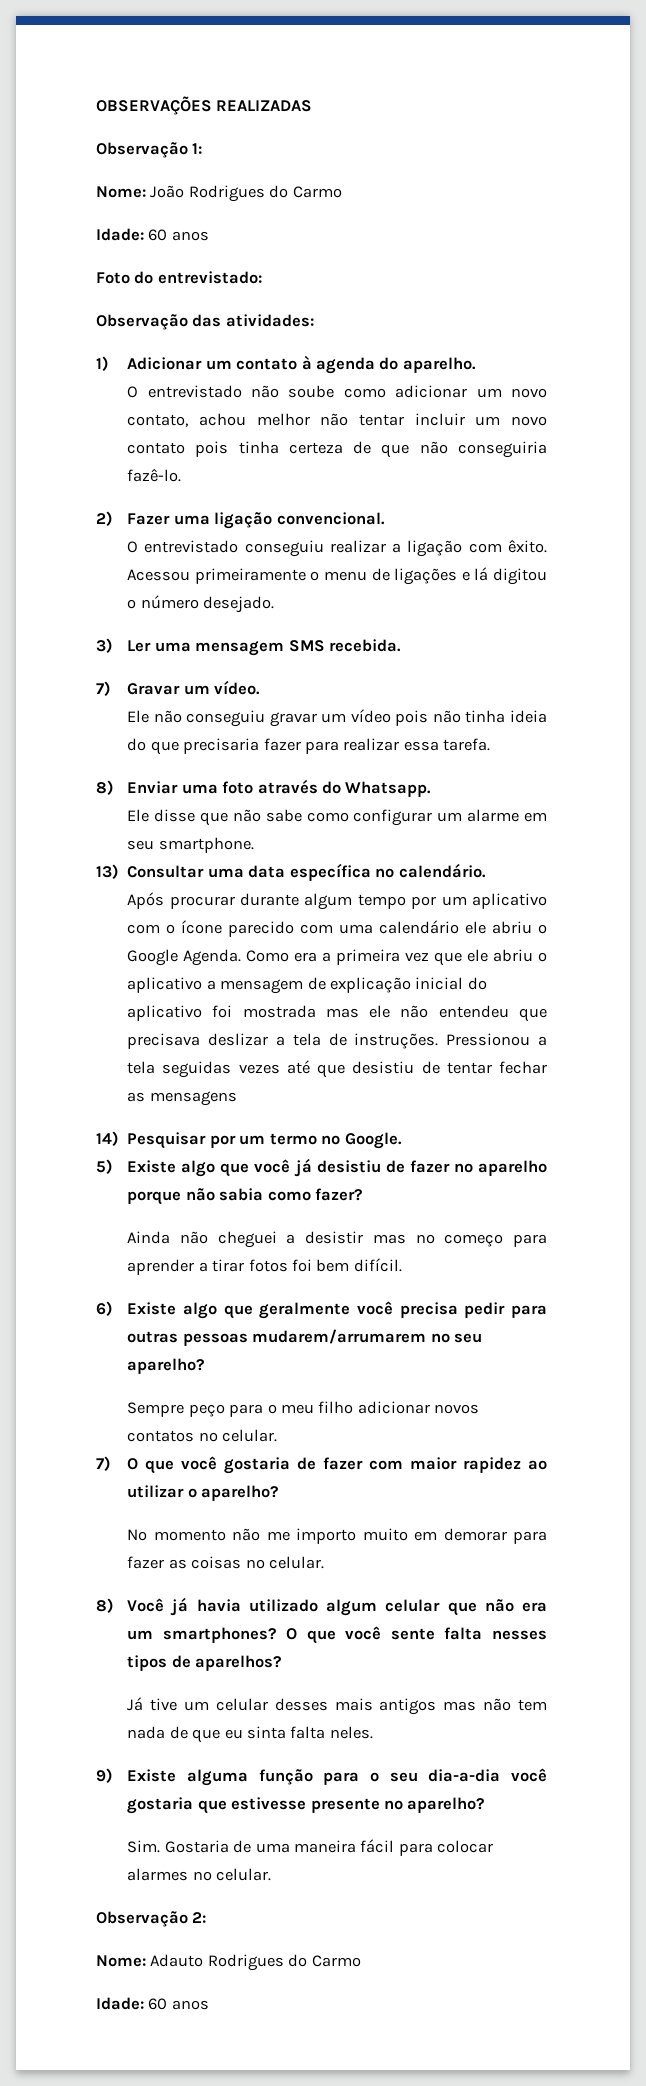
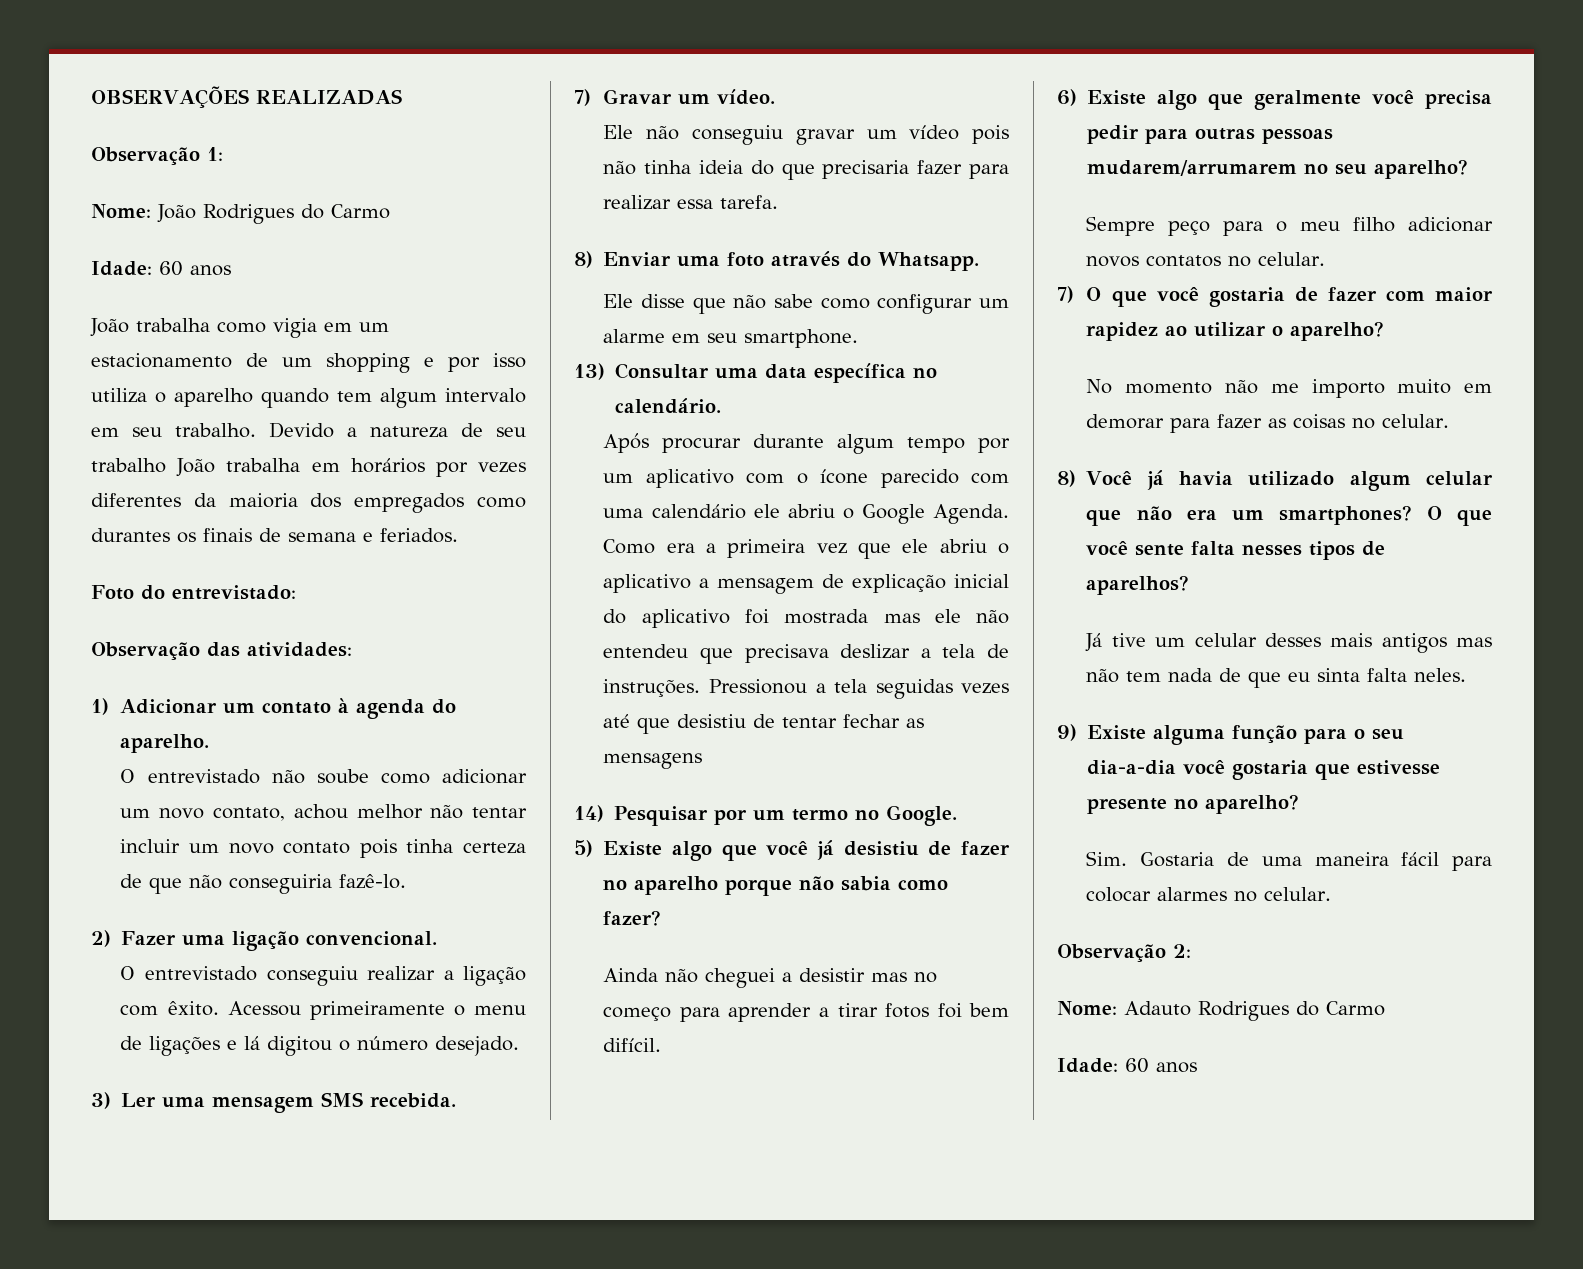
+ João trabalha como vigia em um estacionamento de um shopping e por isso utiliza o aparelho quando tem algum intervalo em seu trabalho. Devido a natureza de seu trabalho João trabalha em horários por vezes diferentes da maioria dos empregados como durantes os finais de semana e feriados.

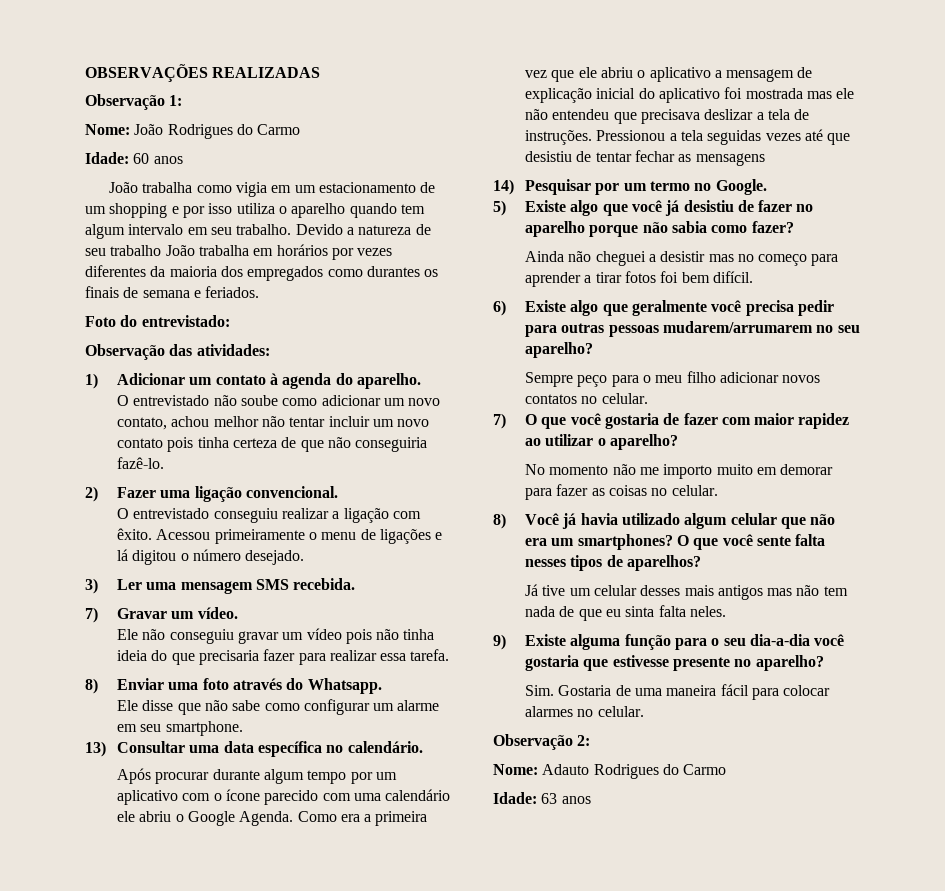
  Nome: Adauto Rodrigues do Carmo
- Idade: 60 anos
+ Idade: 63 anos

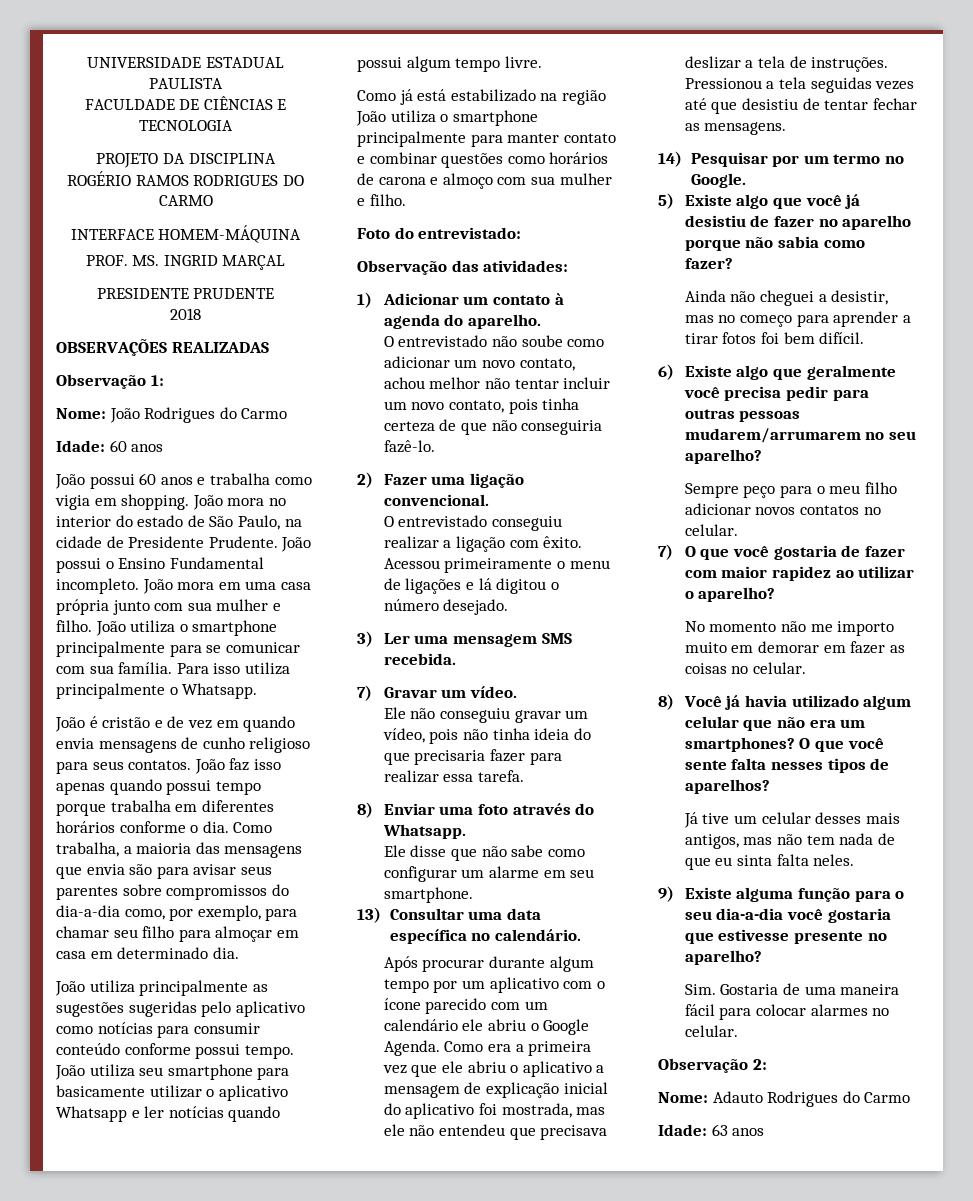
+ UNIVERSIDADE ESTADUAL PAULISTA
+ FACULDADE DE CIÊNCIAS E TECNOLOGIA
+ PROJETO DA DISCIPLINA
+ ROGÉRIO RAMOS RODRIGUES DO CARMO
+ INTERFACE HOMEM-MÁQUINA
+ PROF. MS. INGRID MARÇAL
+ PRESIDENTE PRUDENTE
+ 2018
- João trabalha como vigia em um estacionamento de um shopping e por isso utiliza o aparelho quando tem algum intervalo em seu trabalho. Devido a natureza de seu trabalho João trabalha em horários por vezes diferentes da maioria dos empregados como durantes os finais de semana e feriados.
+ João possui 60 anos e trabalha como vigia em shopping. João mora no interior do estado de São Paulo, na cidade de Presidente Prudente. João possui o Ensino Fundamental incompleto. João mora em uma casa própria junto com sua mulher e filho. João utiliza o smartphone principalmente para se comunicar com sua família. Para isso utiliza principalmente o Whatsapp.
+ João é cristão e de vez em quando envia mensagens de cunho religioso para seus contatos. João faz isso apenas quando possui tempo porque trabalha em diferentes horários conforme o dia. Como trabalha, a maioria das mensagens que envia são para avisar seus parentes sobre compromissos do dia-a-dia como, por exemplo, para chamar seu filho para almoçar em casa em determinado dia.
+ João utiliza principalmente as sugestões sugeridas pelo aplicativo como notícias para consumir conteúdo conforme possui tempo. João utiliza seu smartphone para basicamente utilizar o aplicativo Whatsapp e ler notícias quando possui algum tempo livre.
+ Como já está estabilizado na região João utiliza o smartphone principalmente para manter contato e combinar questões como horários de carona e almoço com sua mulher e filho.
- O entrevistado não soube como adicionar um novo contato, achou melhor não tentar incluir um novo contato pois tinha certeza de que não conseguiria fazê-lo.
+ O entrevistado não soube como adicionar um novo contato, achou melhor não tentar incluir um novo contato, pois tinha certeza de que não conseguiria fazê-lo.
- Ele não conseguiu gravar um vídeo pois não tinha ideia do que precisaria fazer para realizar essa tarefa.
+ Ele não conseguiu gravar um vídeo, pois não tinha ideia do que precisaria fazer para realizar essa tarefa.
- Após procurar durante algum tempo por um aplicativo com o ícone parecido com uma calendário ele abriu o Google Agenda.
+ Após procurar durante algum tempo por um aplicativo com o ícone parecido com um calendário ele abriu o Google Agenda.
- Como era a primeira vez que ele abriu o aplicativo a mensagem de explicação inicial do aplicativo foi mostrada mas ele não entendeu que precisava deslizar a tela de instruções.
+ Como era a primeira vez que ele abriu o aplicativo a mensagem de explicação inicial do aplicativo foi mostrada, mas ele não entendeu que precisava deslizar a tela de instruções.
- Pressionou a tela seguidas vezes até que desistiu de tentar fechar as mensagens
+ Pressionou a tela seguidas vezes até que desistiu de tentar fechar as mensagens.
- Ainda não cheguei a desistir mas no começo para aprender a tirar fotos foi bem difícil.
+ Ainda não cheguei a desistir, mas no começo para aprender a tirar fotos foi bem difícil.
- No momento não me importo muito em demorar para fazer as coisas no celular.
+ No momento não me importo muito em demorar em fazer as coisas no celular.
- Já tive um celular desses mais antigos mas não tem nada de que eu sinta falta neles.
+ Já tive um celular desses mais antigos, mas não tem nada de que eu sinta falta neles.

